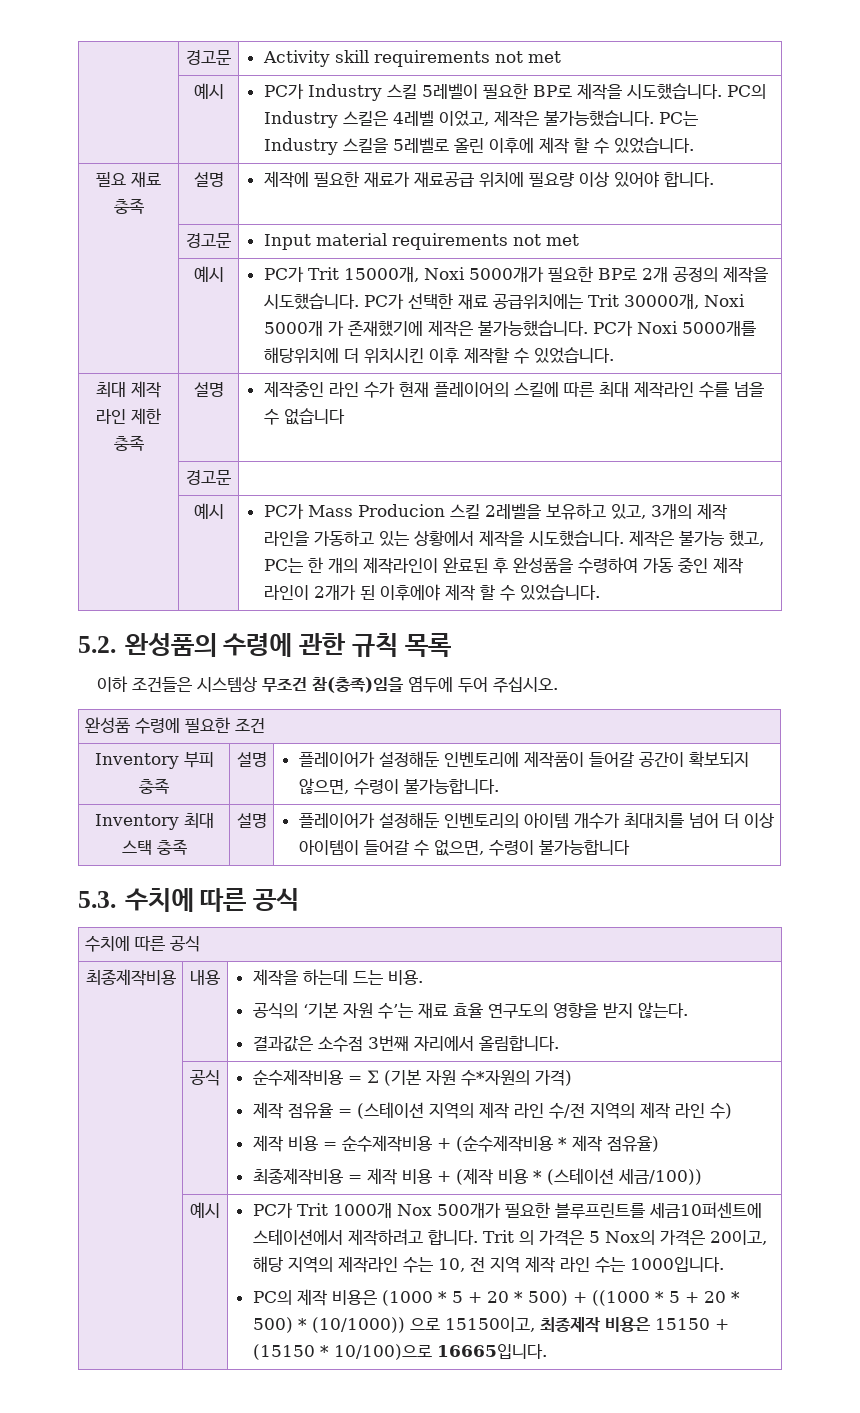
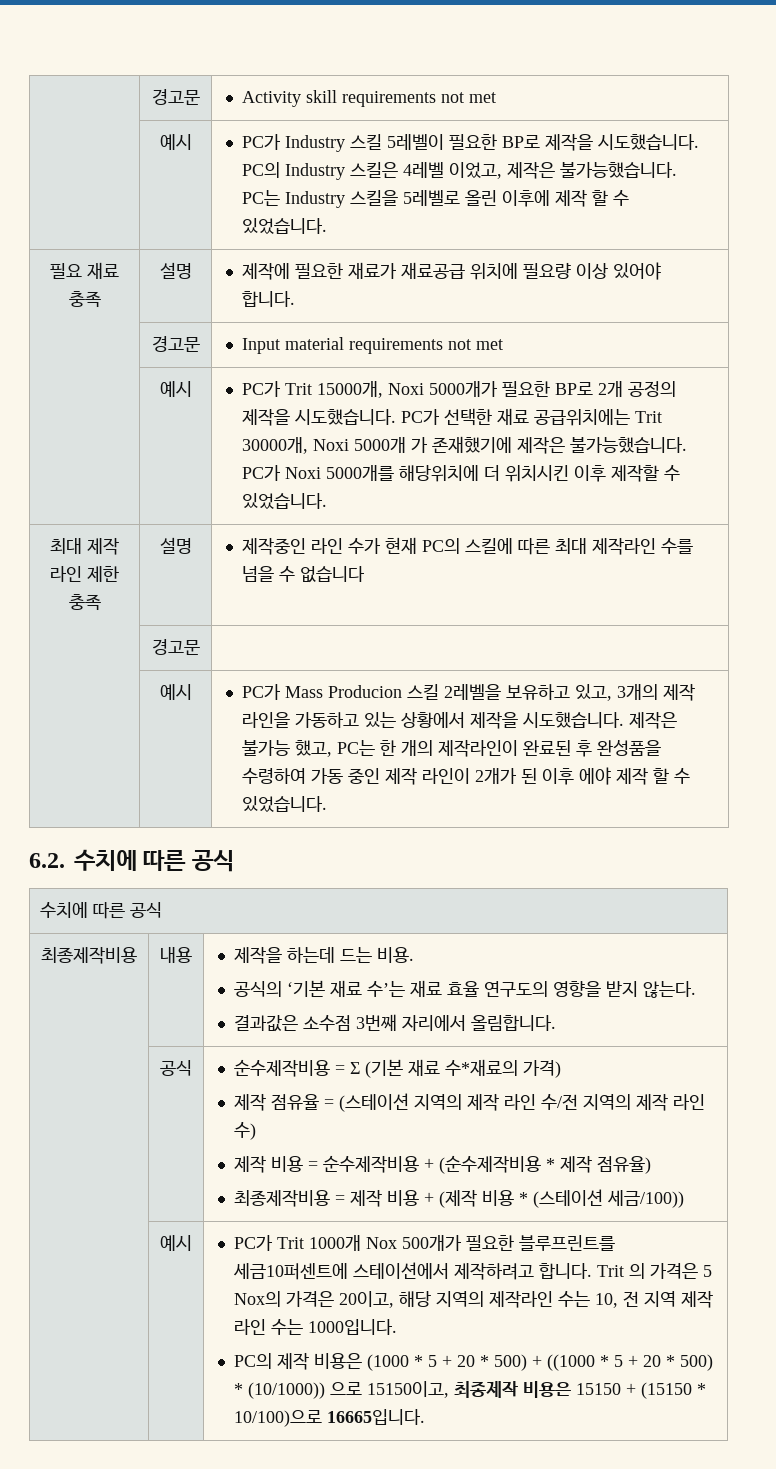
- 최대 제작 라인 제한 충족 | 설명 | 제작중인 라인 수가 현재 플레이어의 스킬에 따른 최대 제작라인 수를 넘을 수 없습니다
+ 최대 제작 라인 제한 충족 | 설명 | 제작중인 라인 수가 현재 PC의 스킬에 따른 최대 제작라인 수를 넘을 수 없습니다
- | 예시 | PC가 Mass Producion 스킬 2레벨을 보유하고 있고, 3개의 제작 라인을 가동하고 있는 상황에서 제작을 시도했습니다. 제작은 불가능 했고, PC는 한 개의 제작라인이 완료된 후 완성품을 수령하여 가동 중인 제작 라인이 2개가 된 이후에야 제작 할 수 있었습니다.
- 5.2. 완성품의 수령에 관한 규칙 목록
- 이하 조건들은 시스템상 무조건 참(충족)임을 염두에 두어 주십시오.
- 완성품 수령에 필요한 조건
- Inventory 부피 충족 | 설명 | 플레이어가 설정해둔 인벤토리에 제작품이 들어갈 공간이 확보되지 않으면, 수령이 불가능합니다.
- Inventory 최대 스택 충족 | 설명 | 플레이어가 설정해둔 인벤토리의 아이템 개수가 최대치를 넘어 더 이상 아이템이 들어갈 수 없으면, 수령이 불가능합니다
- 5.3. 수치에 따른 공식
+ | 예시 | PC가 Mass Producion 스킬 2레벨을 보유하고 있고, 3개의 제작 라인을 가동하고 있는 상황에서 제작을 시도했습니다. 제작은 불가능 했고, PC는 한 개의 제작라인이 완료된 후 완성품을 수령하여 가동 중인 제작 라인이 2개가 된 이후 에야 제작 할 수 있었습니다.
+ 6.2. 수치에 따른 공식
  최종제작비용 | 내용 | 제작을 하는데 드는 비용.
- 공식의 ‘기본 자원 수’는 재료 효율 연구도의 영향을 받지 않는다.
+ 공식의 ‘기본 재료 수’는 재료 효율 연구도의 영향을 받지 않는다.
- | 공식 | 순수제작비용 = Σ (기본 자원 수*자원의 가격)
+ | 공식 | 순수제작비용 = Σ (기본 재료 수*재료의 가격)

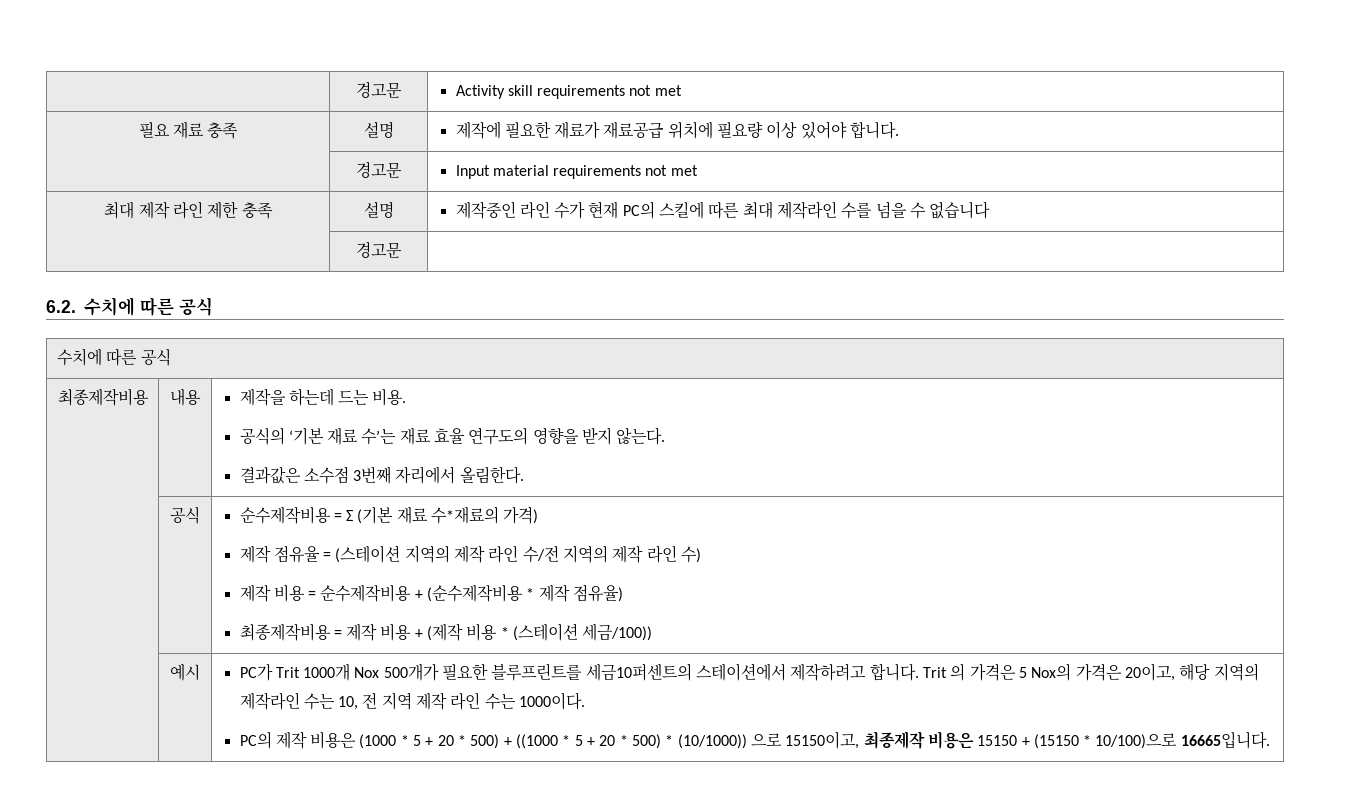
- | 예시 | PC가 Industry 스킬 5레벨이 필요한 BP로 제작을 시도했습니다. PC의 Industry 스킬은 4레벨 이었고, 제작은 불가능했습니다. PC는 Industry 스킬을 5레벨로 올린 이후에 제작 할 수 있었습니다.
- | 예시 | PC가 Trit 15000개, Noxi 5000개가 필요한 BP로 2개 공정의 제작을 시도했습니다. PC가 선택한 재료 공급위치에는 Trit 30000개, Noxi 5000개 가 존재했기에 제작은 불가능했습니다. PC가 Noxi 5000개를 해당위치에 더 위치시킨 이후 제작할 수 있었습니다.
- | 예시 | PC가 Mass Producion 스킬 2레벨을 보유하고 있고, 3개의 제작 라인을 가동하고 있는 상황에서 제작을 시도했습니다. 제작은 불가능 했고, PC는 한 개의 제작라인이 완료된 후 완성품을 수령하여 가동 중인 제작 라인이 2개가 된 이후 에야 제작 할 수 있었습니다.
  최종제작비용 | 내용 | 제작을 하는데 드는 비용.
  공식의 ‘기본 재료 수’는 재료 효율 연구도의 영향을 받지 않는다.
- 결과값은 소수점 3번째 자리에서 올림합니다.
+ 결과값은 소수점 3번째 자리에서 올림한다.
- PC가 Trit 1000개 Nox 500개가 필요한 블루프린트를 세금10퍼센트에 스테이션에서 제작하려고 합니다.
+ PC가 Trit 1000개 Nox 500개가 필요한 블루프린트를 세금10퍼센트의 스테이션에서 제작하려고 합니다.
- Trit 의 가격은 5 Nox의 가격은 20이고, 해당 지역의 제작라인 수는 10, 전 지역 제작 라인 수는 1000입니다.
+ Trit 의 가격은 5 Nox의 가격은 20이고, 해당 지역의 제작라인 수는 10, 전 지역 제작 라인 수는 1000이다.

